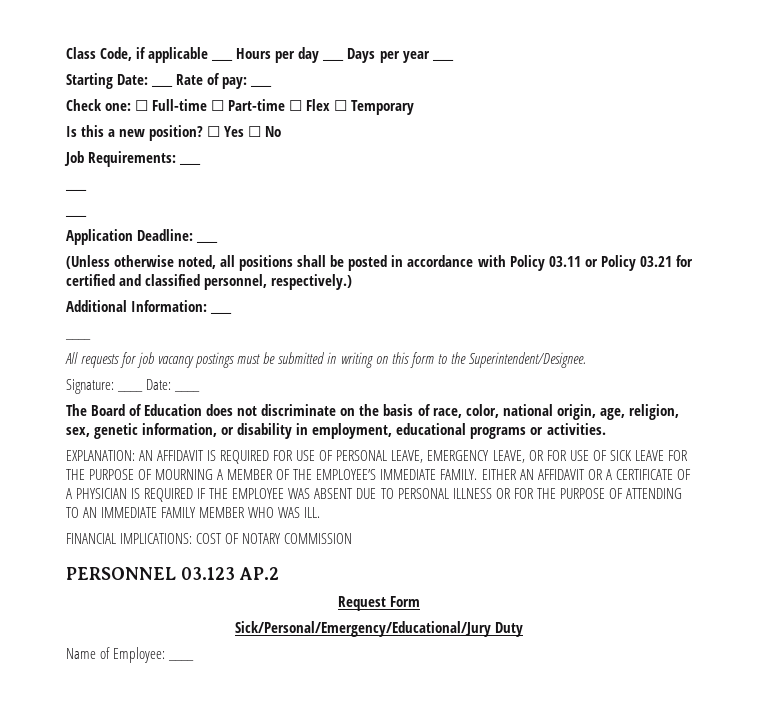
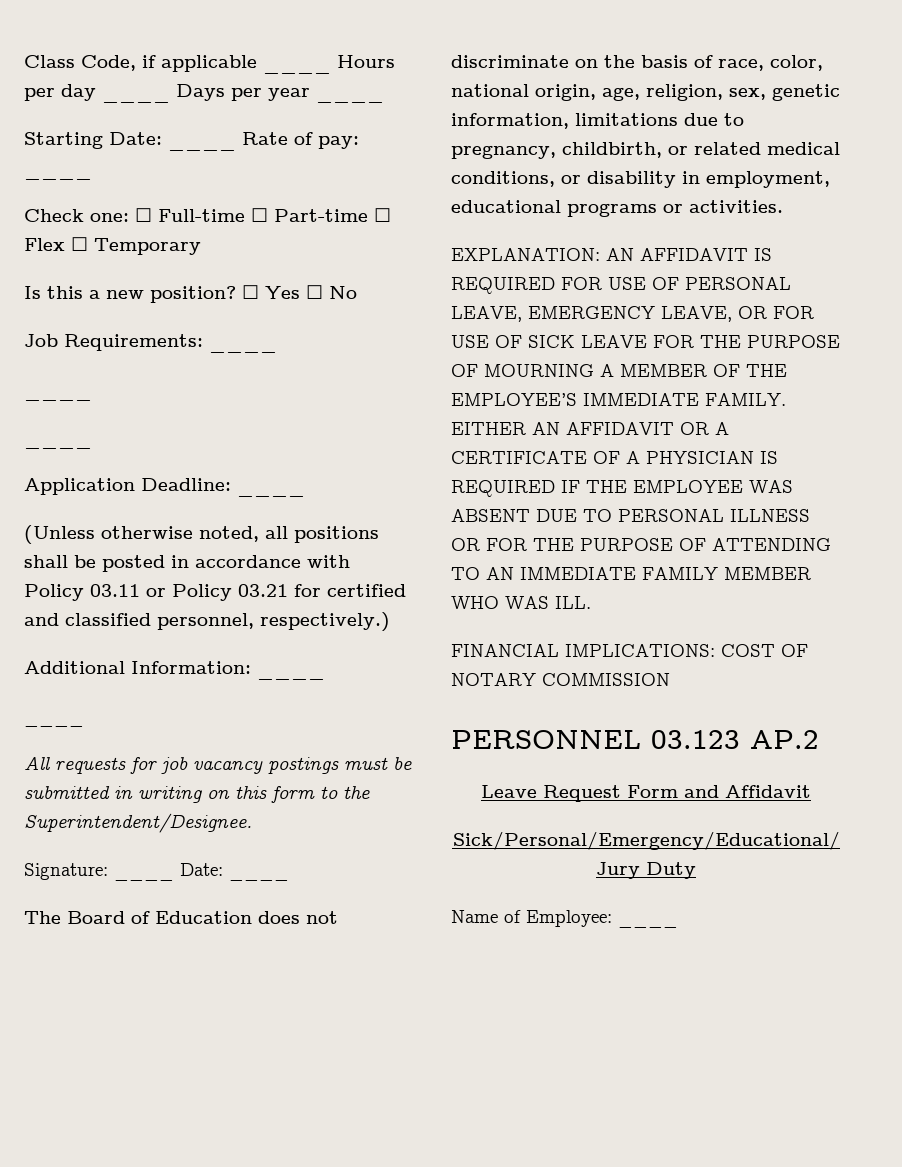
- The Board of Education does not discriminate on the basis of race, color, national origin, age, religion, sex, genetic information, or disability in employment, educational programs or activities.
+ The Board of Education does not discriminate on the basis of race, color, national origin, age, religion, sex, genetic information, limitations due to pregnancy, childbirth, or related medical conditions, or disability in employment, educational programs or activities.
- Request Form
+ Leave Request Form and Affidavit

